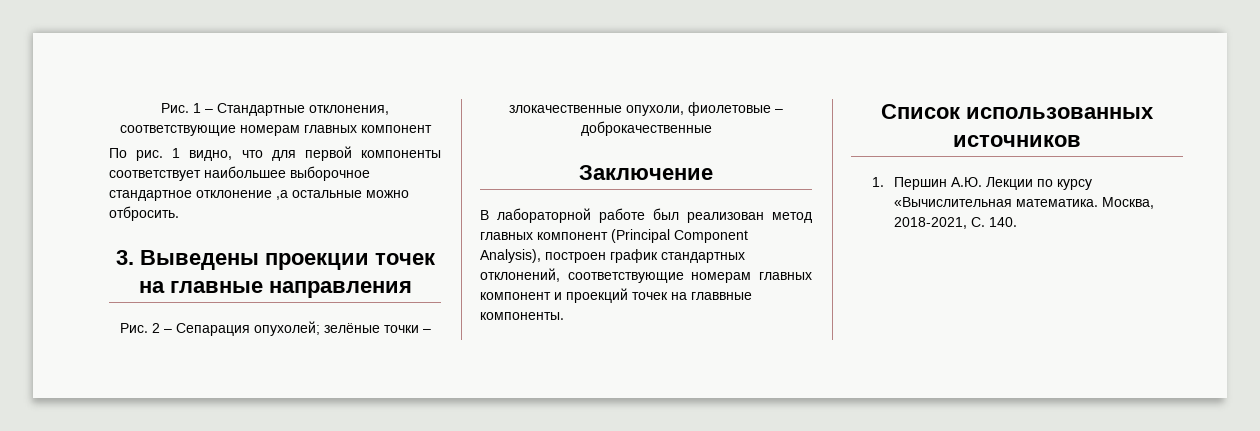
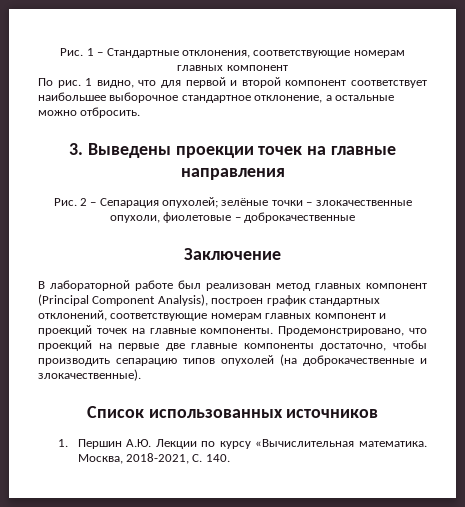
- 1 видно, что для первой компоненты соответствует наибольшее выборочное стандартное отклонение ,а остальные можно отбросить.
+ 1 видно, что для первой и второй компонент соответствует наибольшее выборочное стандартное отклонение, а остальные можно отбросить.
- В лабораторной работе был реализован метод главных компонент (Principal Component Analysis), построен график стандартных отклонений, соответствующие номерам главных компонент и проекций точек на главвные компоненты.
+ В лабораторной работе был реализован метод главных компонент (Principal Component Analysis), построен график стандартных отклонений, соответствующие номерам главных компонент и проекций точек на главные компоненты. Продемонстрировано, что проекций на первые две главные компоненты достаточно, чтобы производить сепарацию типов опухолей (на доброкачественные и злокачественные).

